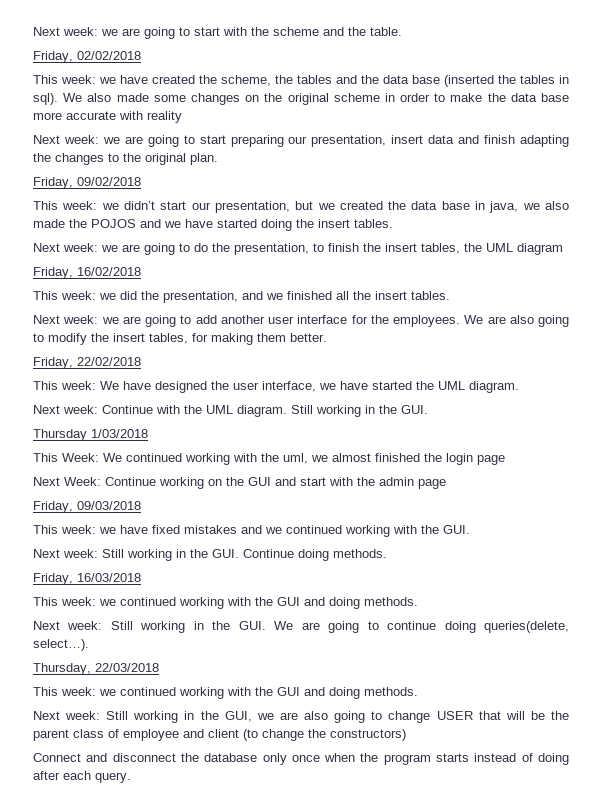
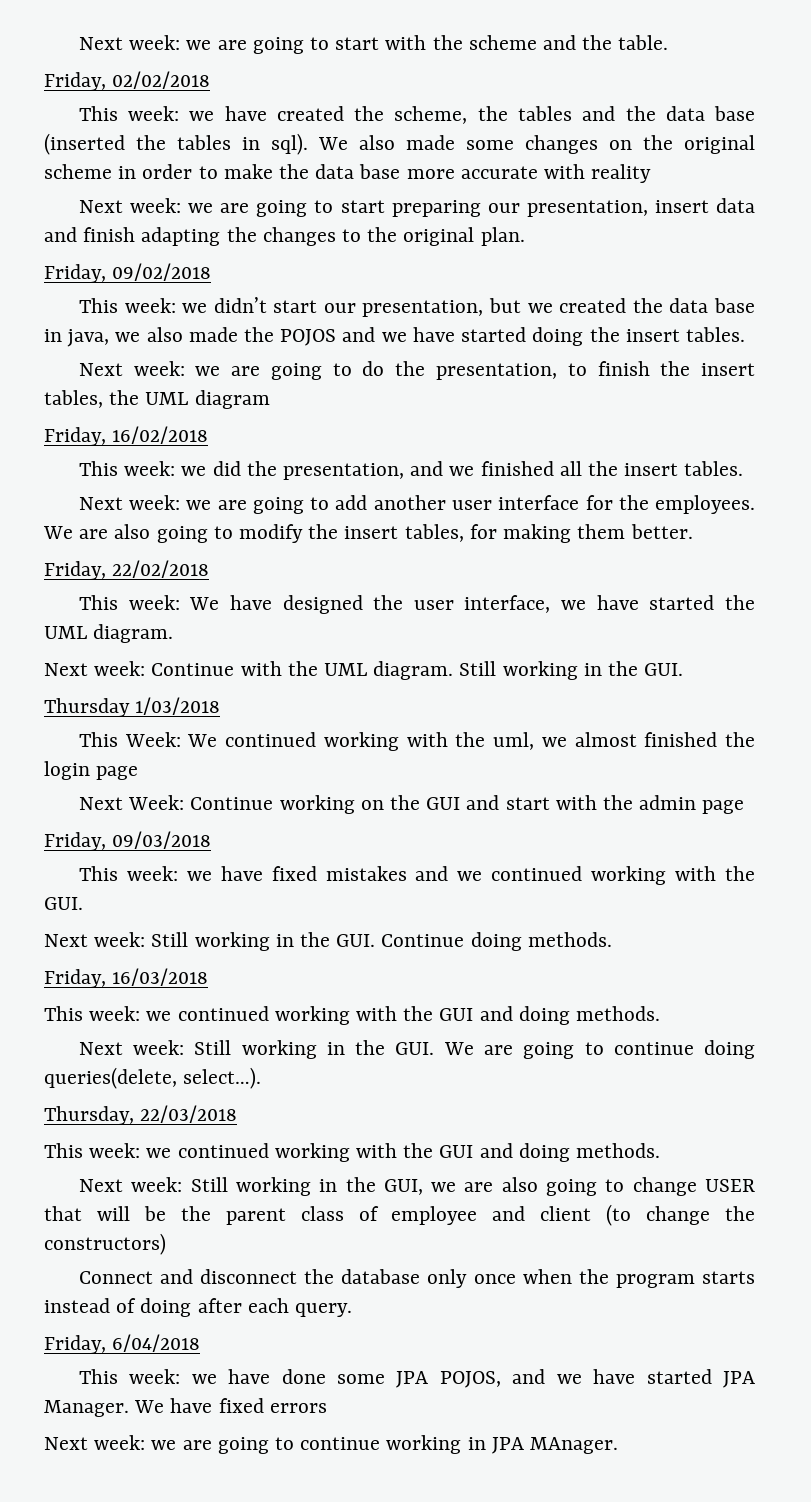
+ Friday, 6/04/2018
+ This week: we have done some JPA POJOS, and we have started JPA Manager. We have fixed errors
+ Next week: we are going to continue working in JPA MAnager.

